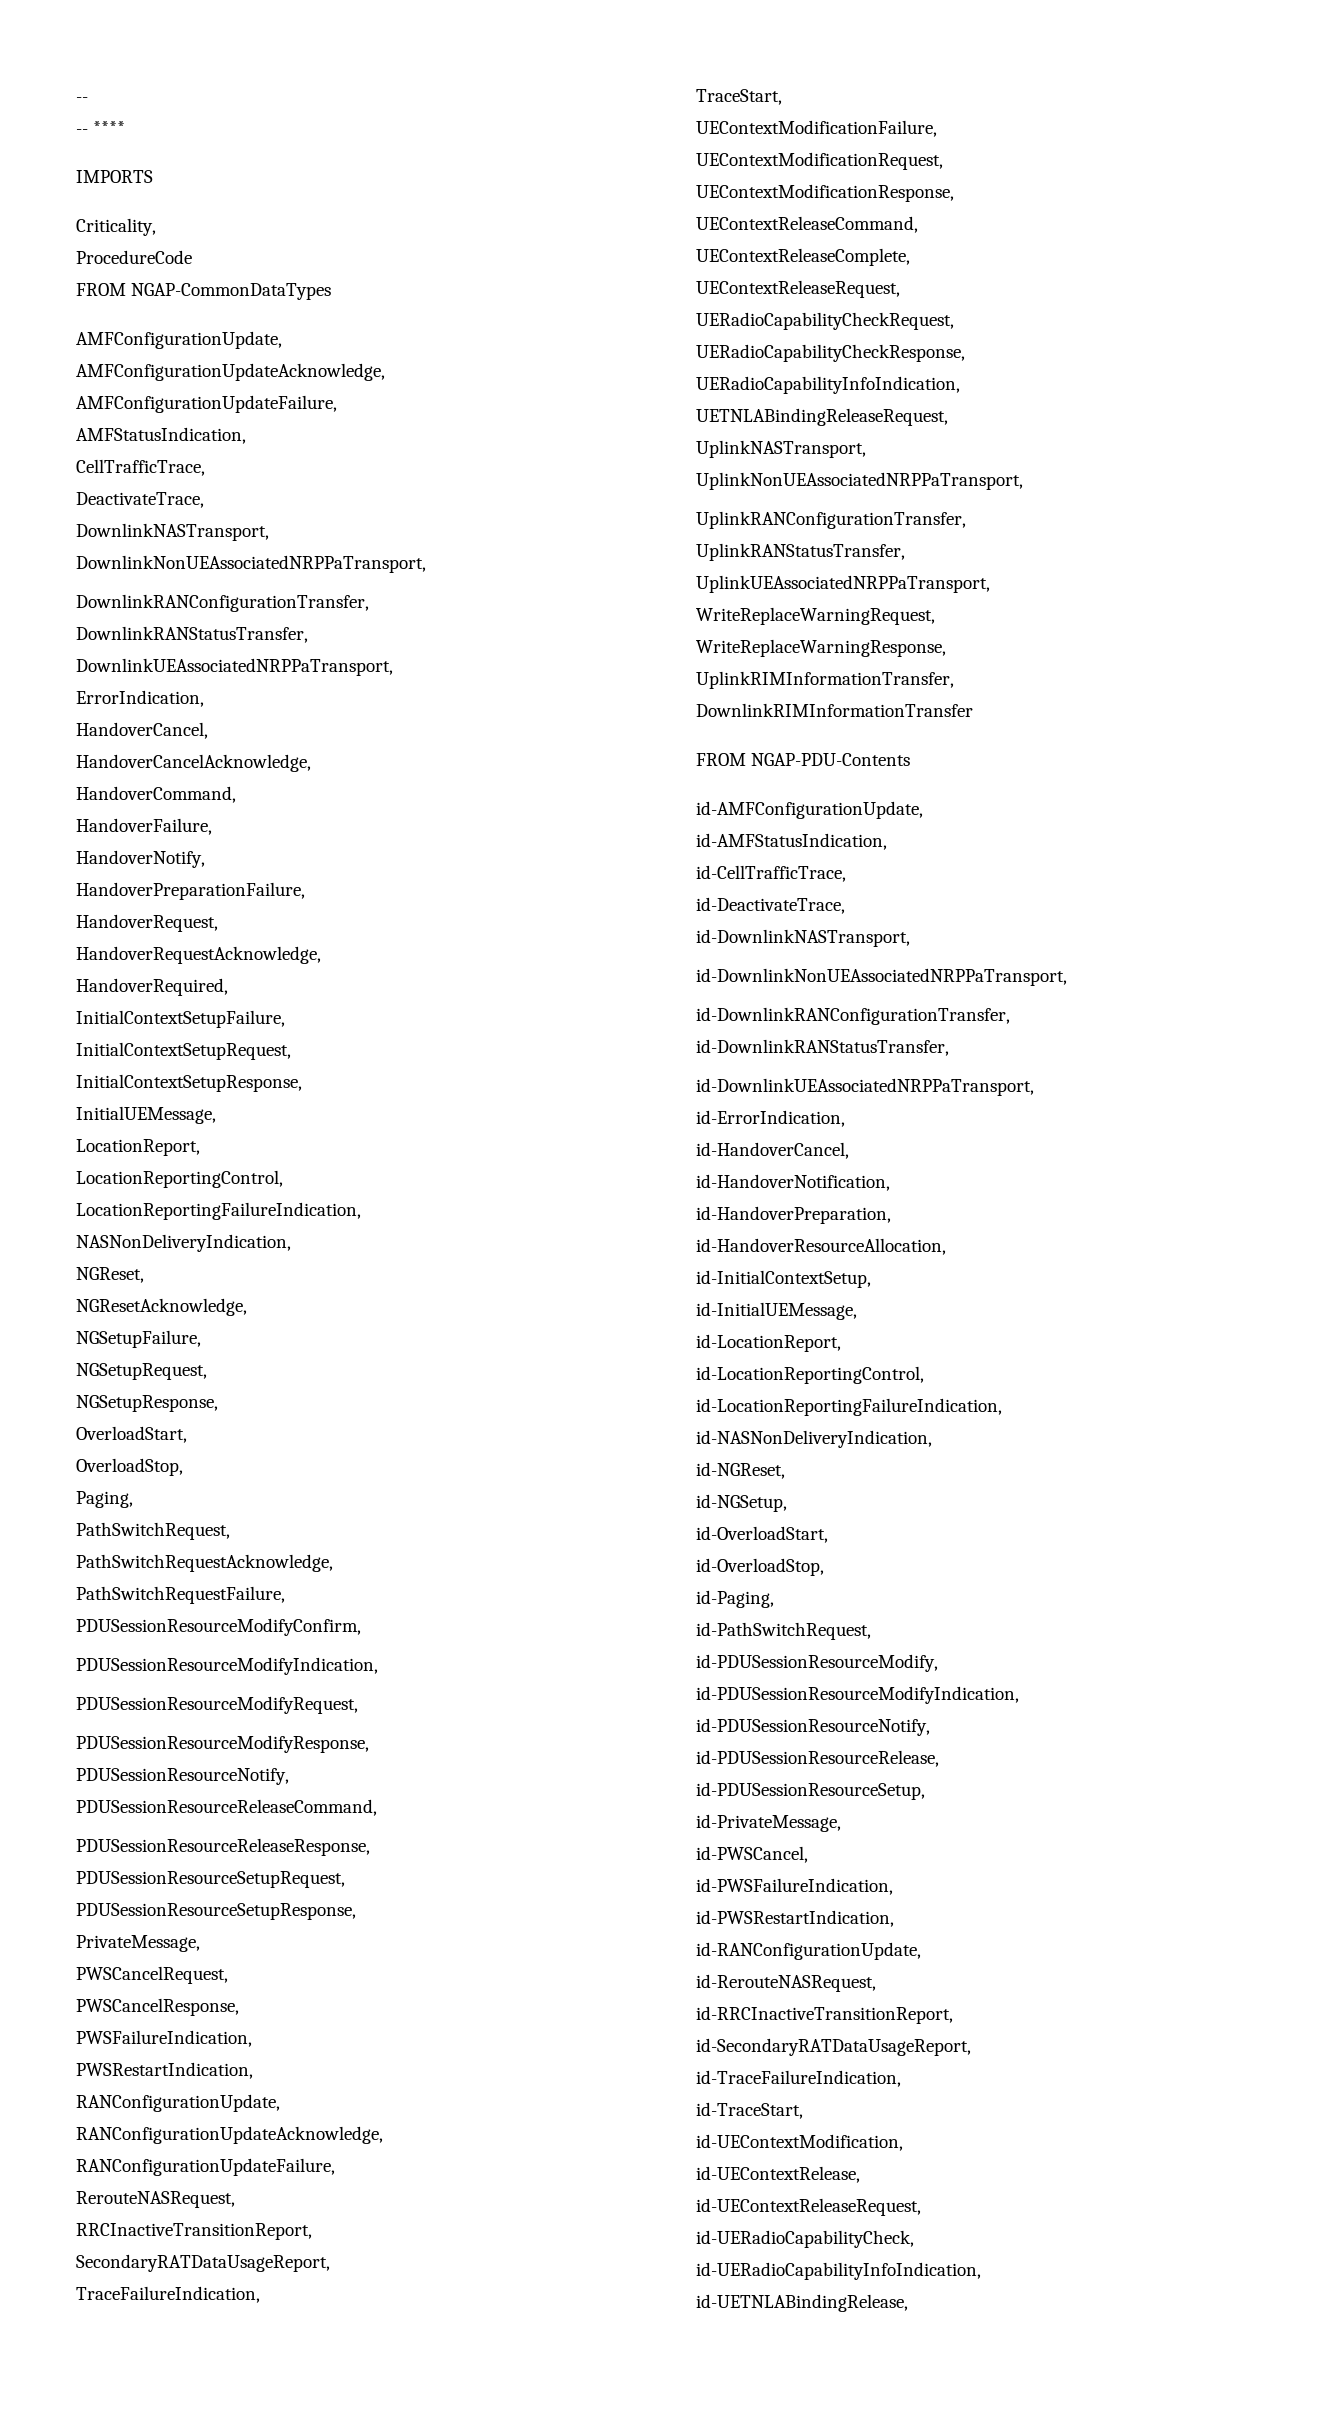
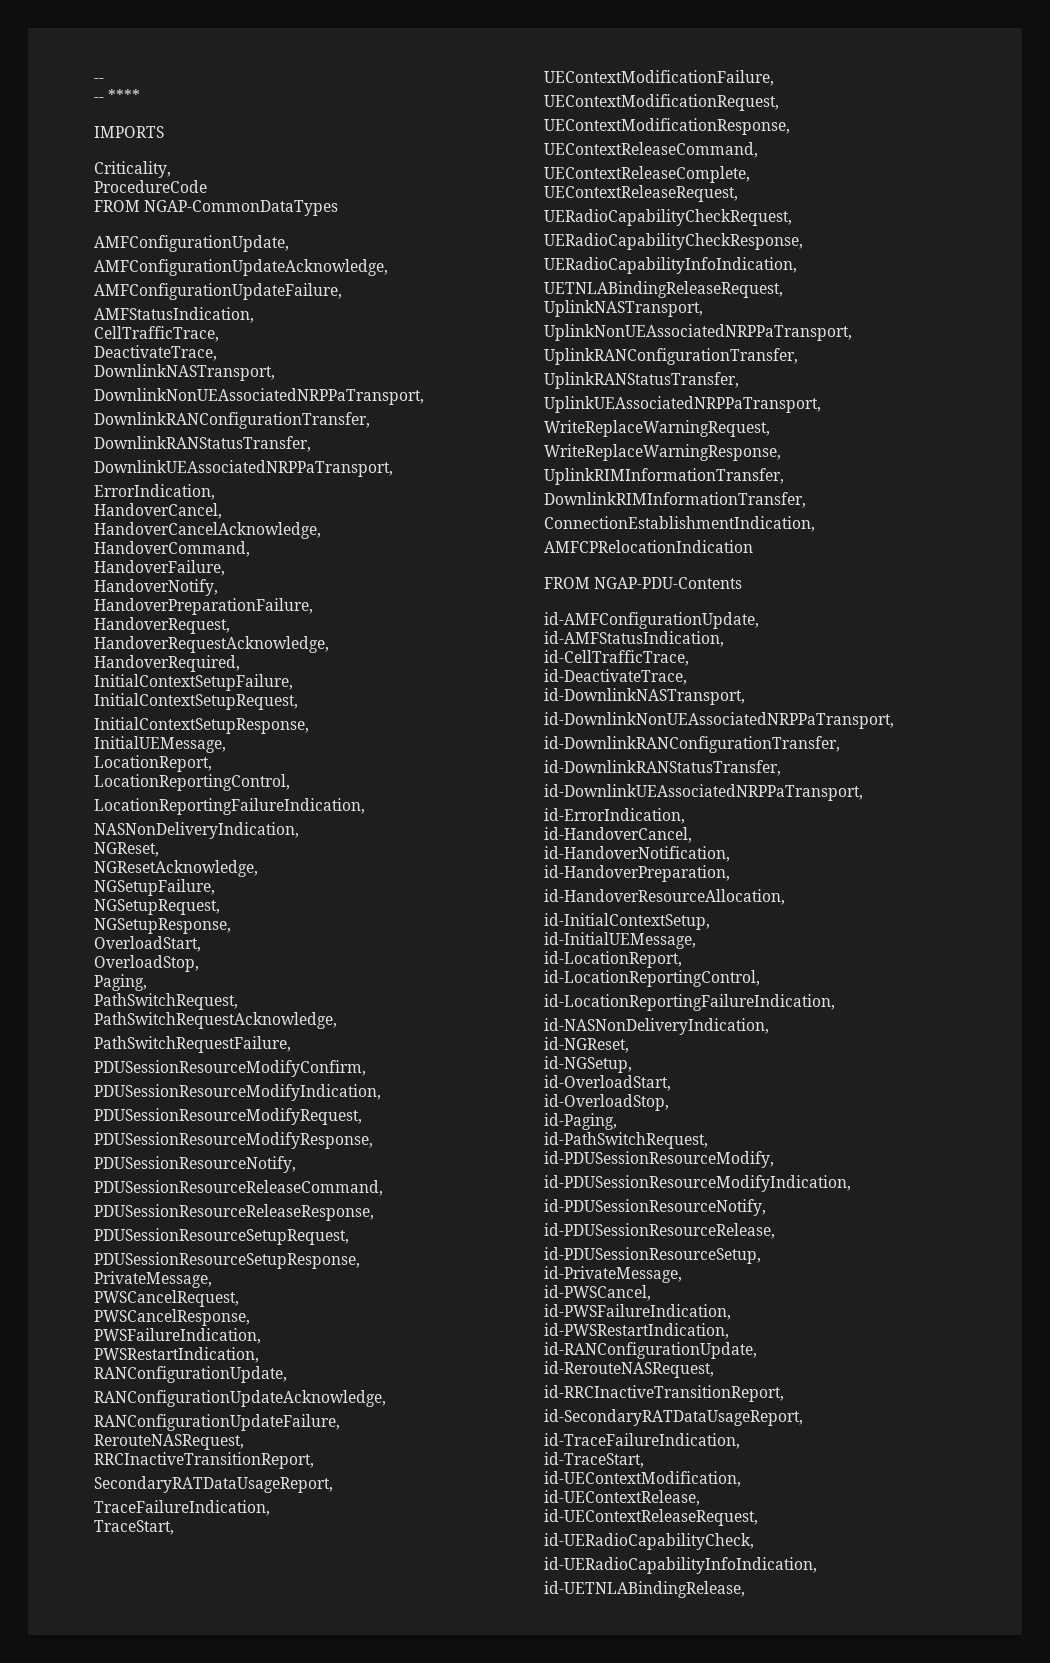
- DownlinkRIMInformationTransfer
+ DownlinkRIMInformationTransfer,
+ ConnectionEstablishmentIndication,
+ AMFCPRelocationIndication

